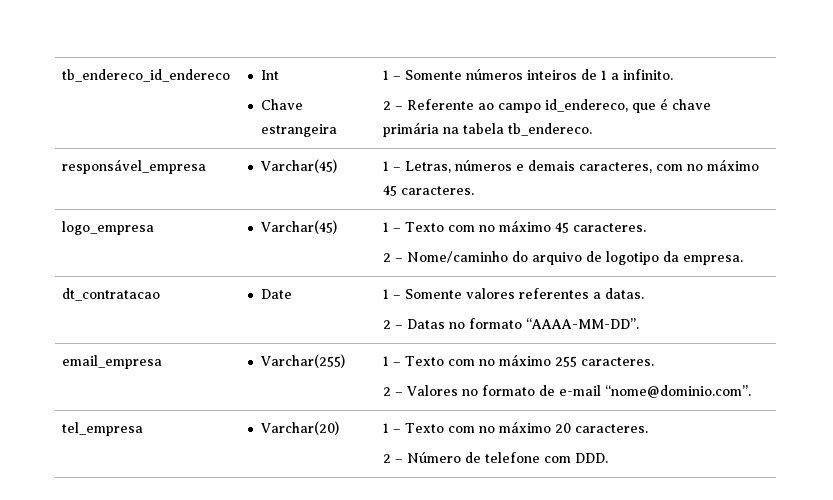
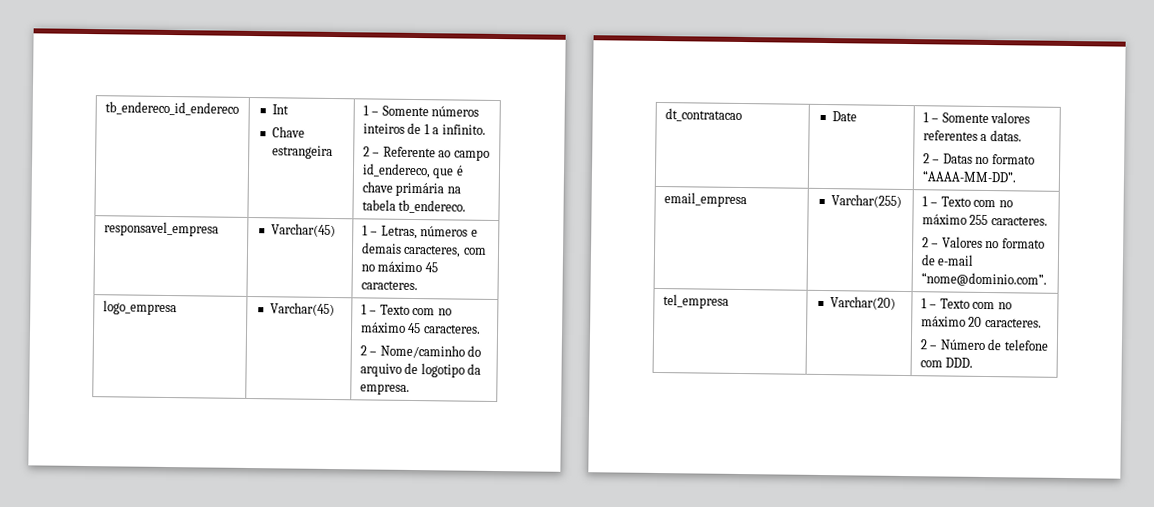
- responsável_empresa | Varchar(45) | 1 – Letras, números e demais caracteres, com no máximo 45 caracteres.
+ responsavel_empresa | Varchar(45) | 1 – Letras, números e demais caracteres, com no máximo 45 caracteres.

